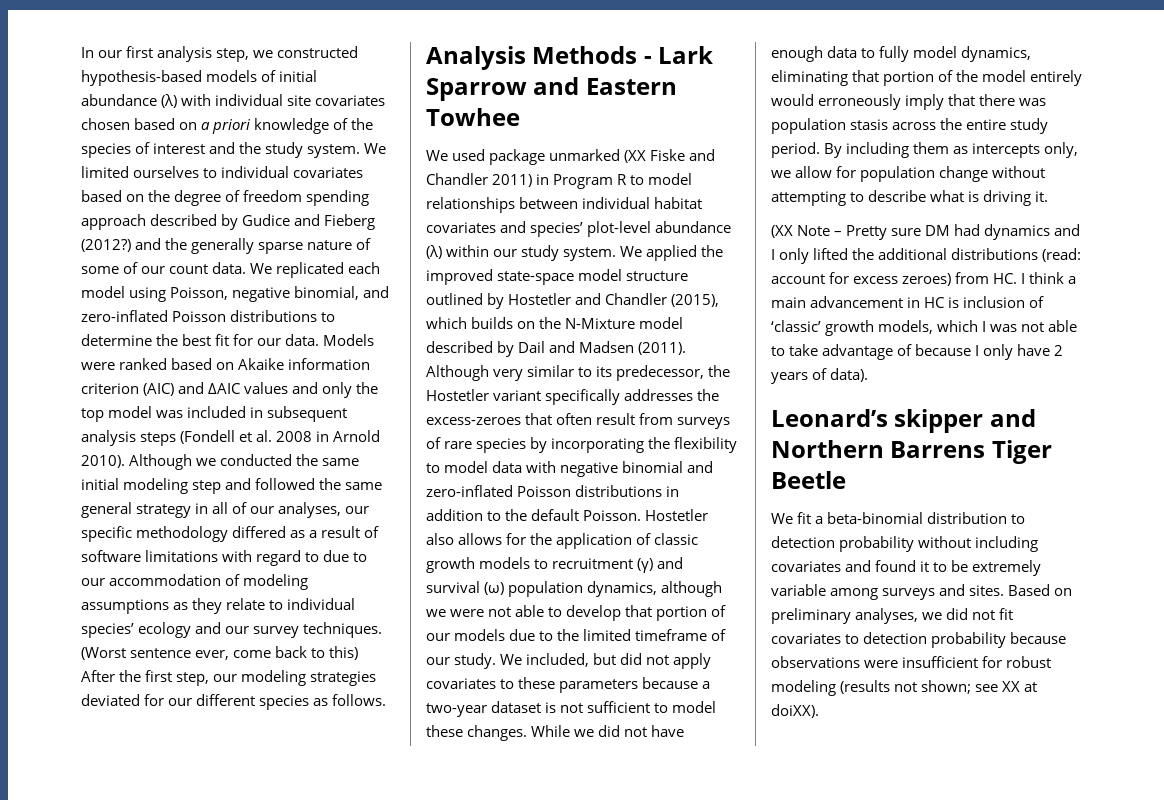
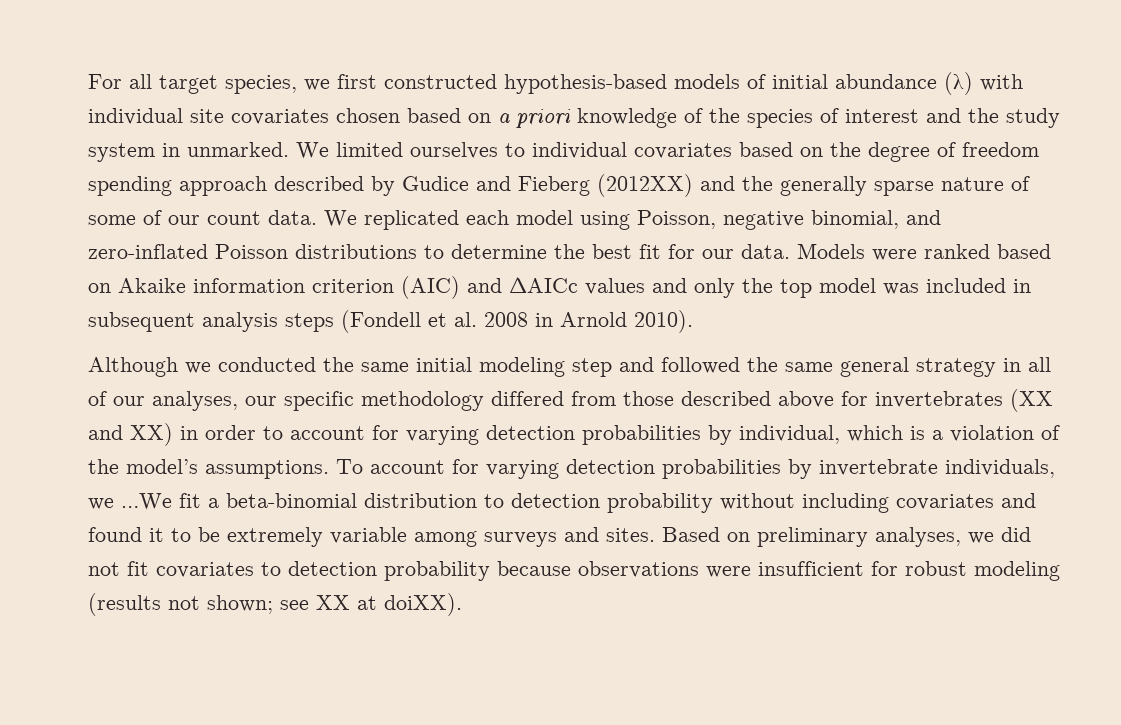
- In our first analysis step, we constructed hypothesis-based models of initial abundance (λ) with individual site covariates chosen based on a priori knowledge of the species of interest and the study system.
+ For all target species, we first constructed hypothesis-based models of initial abundance (λ) with individual site covariates chosen based on a priori knowledge of the species of interest and the study system in unmarked.
- We limited ourselves to individual covariates based on the degree of freedom spending approach described by Gudice and Fieberg (2012?) and the generally sparse nature of some of our count data.
+ We limited ourselves to individual covariates based on the degree of freedom spending approach described by Gudice and Fieberg (2012XX) and the generally sparse nature of some of our count data.
- Models were ranked based on Akaike information criterion (AIC) and ΔAIC values and only the top model was included in subsequent analysis steps (Fondell et al. 2008 in Arnold 2010). Although we conducted the same initial modeling step and followed the same general strategy in all of our analyses, our specific methodology differed as a result of software limitations with regard to due to our accommodation of modeling assumptions as they relate to individual species’ ecology and our survey techniques. (Worst sentence ever, come back to this) After the first step, our modeling strategies deviated for our different species as follows.
- Analysis Methods - Lark Sparrow and Eastern Towhee
- We used package unmarked (XX Fiske and Chandler 2011) in Program R to model relationships between individual habitat covariates and species’ plot-level abundance (λ) within our study system. We applied the improved state-space model structure outlined by Hostetler and Chandler (2015), which builds on the N-Mixture model described by Dail and Madsen (2011). Although very similar to its predecessor, the Hostetler variant specifically addresses the excess-zeroes that often result from surveys of rare species by incorporating the flexibility to model data with negative binomial and zero-inflated Poisson distributions in addition to the default Poisson. Hostetler also allows for the application of classic growth models to recruitment (γ) and survival (ω) population dynamics, although we were not able to develop that portion of our models due to the limited timeframe of our study. We included, but did not apply covariates to these parameters because a two-year dataset is not sufficient to model these changes. While we did not have enough data to fully model dynamics, eliminating that portion of the model entirely would erroneously imply that there was population stasis across the entire study period. By including them as intercepts only, we allow for population change without attempting to describe what is driving it.
- (XX Note – Pretty sure DM had dynamics and I only lifted the additional distributions (read: account for excess zeroes) from HC. I think a main advancement in HC is inclusion of ‘classic’ growth models, which I was not able to take advantage of because I only have 2 years of data).
- Leonard’s skipper and Northern Barrens Tiger Beetle
- We fit a beta-binomial distribution to detection probability without including covariates and found it to be extremely variable among surveys and sites.
+ Models were ranked based on Akaike information criterion (AIC) and ΔAICc values and only the top model was included in subsequent analysis steps (Fondell et al. 2008 in Arnold 2010).
+ Although we conducted the same initial modeling step and followed the same general strategy in all of our analyses, our specific methodology differed from those described above for invertebrates (XX and XX) in order to account for varying detection probabilities by individual, which is a violation of the model’s assumptions. To account for varying detection probabilities by invertebrate individuals, we …We fit a beta-binomial distribution to detection probability without including covariates and found it to be extremely variable among surveys and sites.

